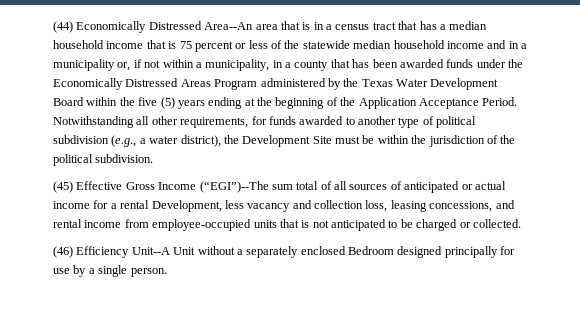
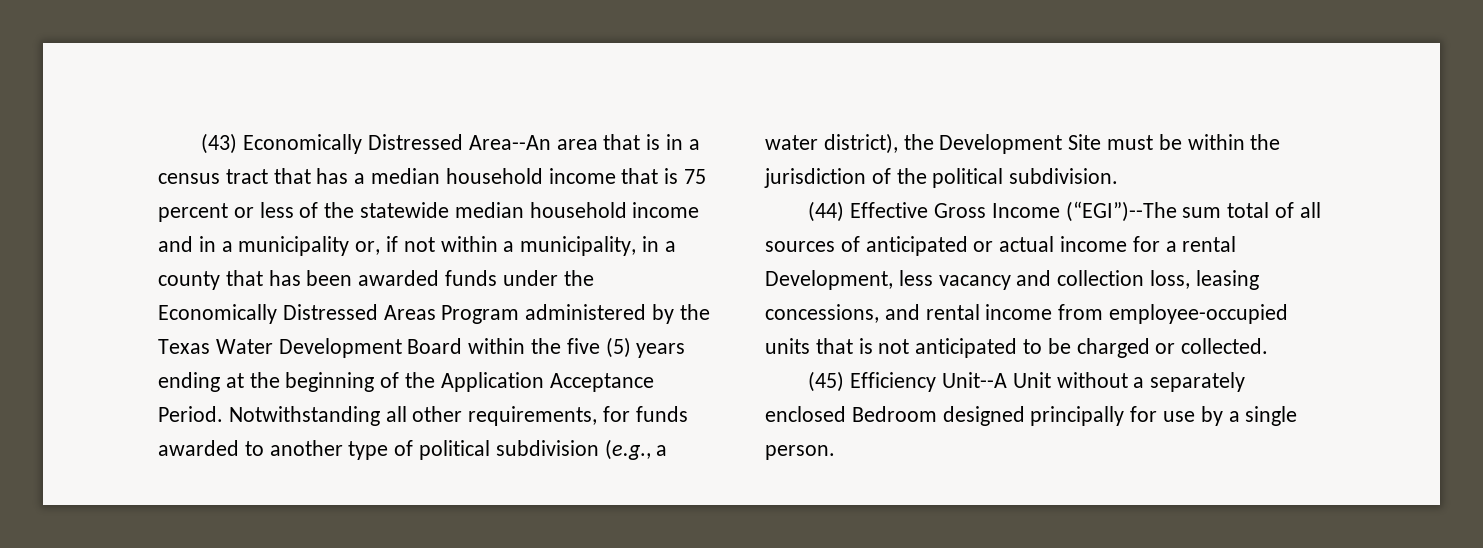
- (44) Economically Distressed Area--An area that is in a census tract that has a median household income that is 75 percent or less of the statewide median household income and in a municipality or, if not within a municipality, in a county that has been awarded funds under the Economically Distressed Areas Program administered by the Texas Water Development Board within the five (5) years ending at the beginning of the Application Acceptance Period.
+ (43) Economically Distressed Area--An area that is in a census tract that has a median household income that is 75 percent or less of the statewide median household income and in a municipality or, if not within a municipality, in a county that has been awarded funds under the Economically Distressed Areas Program administered by the Texas Water Development Board within the five (5) years ending at the beginning of the Application Acceptance Period.
- (45) Effective Gross Income (“EGI”)--The sum total of all sources of anticipated or actual income for a rental Development, less vacancy and collection loss, leasing concessions, and rental income from employee-occupied units that is not anticipated to be charged or collected.
+ (44) Effective Gross Income (“EGI”)--The sum total of all sources of anticipated or actual income for a rental Development, less vacancy and collection loss, leasing concessions, and rental income from employee-occupied units that is not anticipated to be charged or collected.
- (46) Efficiency Unit--A Unit without a separately enclosed Bedroom designed principally for use by a single person.
+ (45) Efficiency Unit--A Unit without a separately enclosed Bedroom designed principally for use by a single person.

